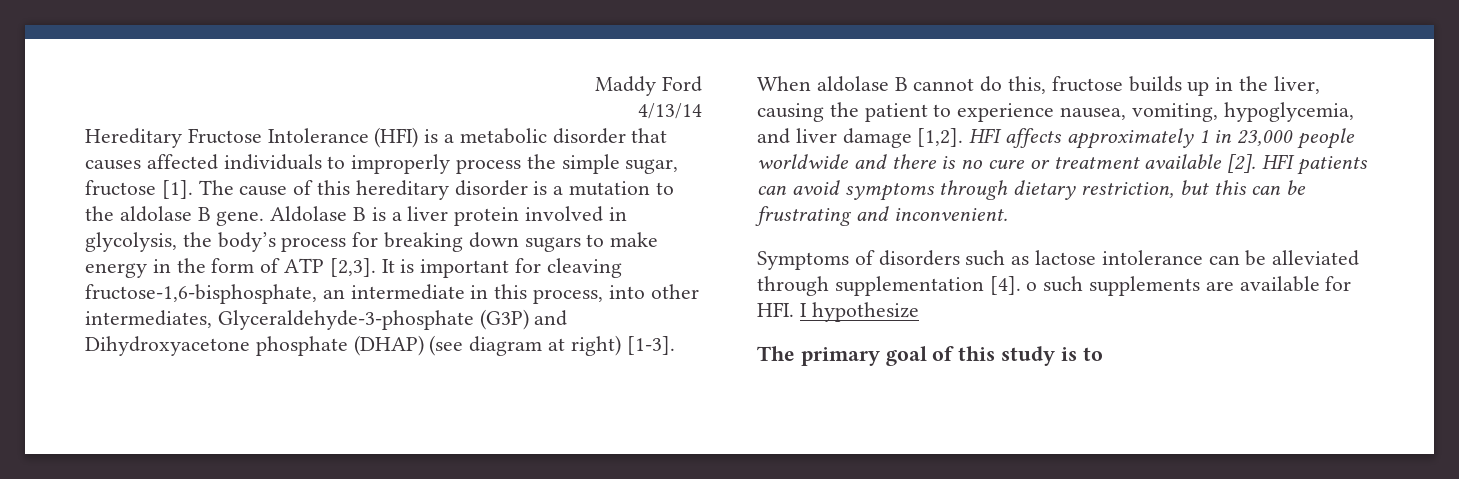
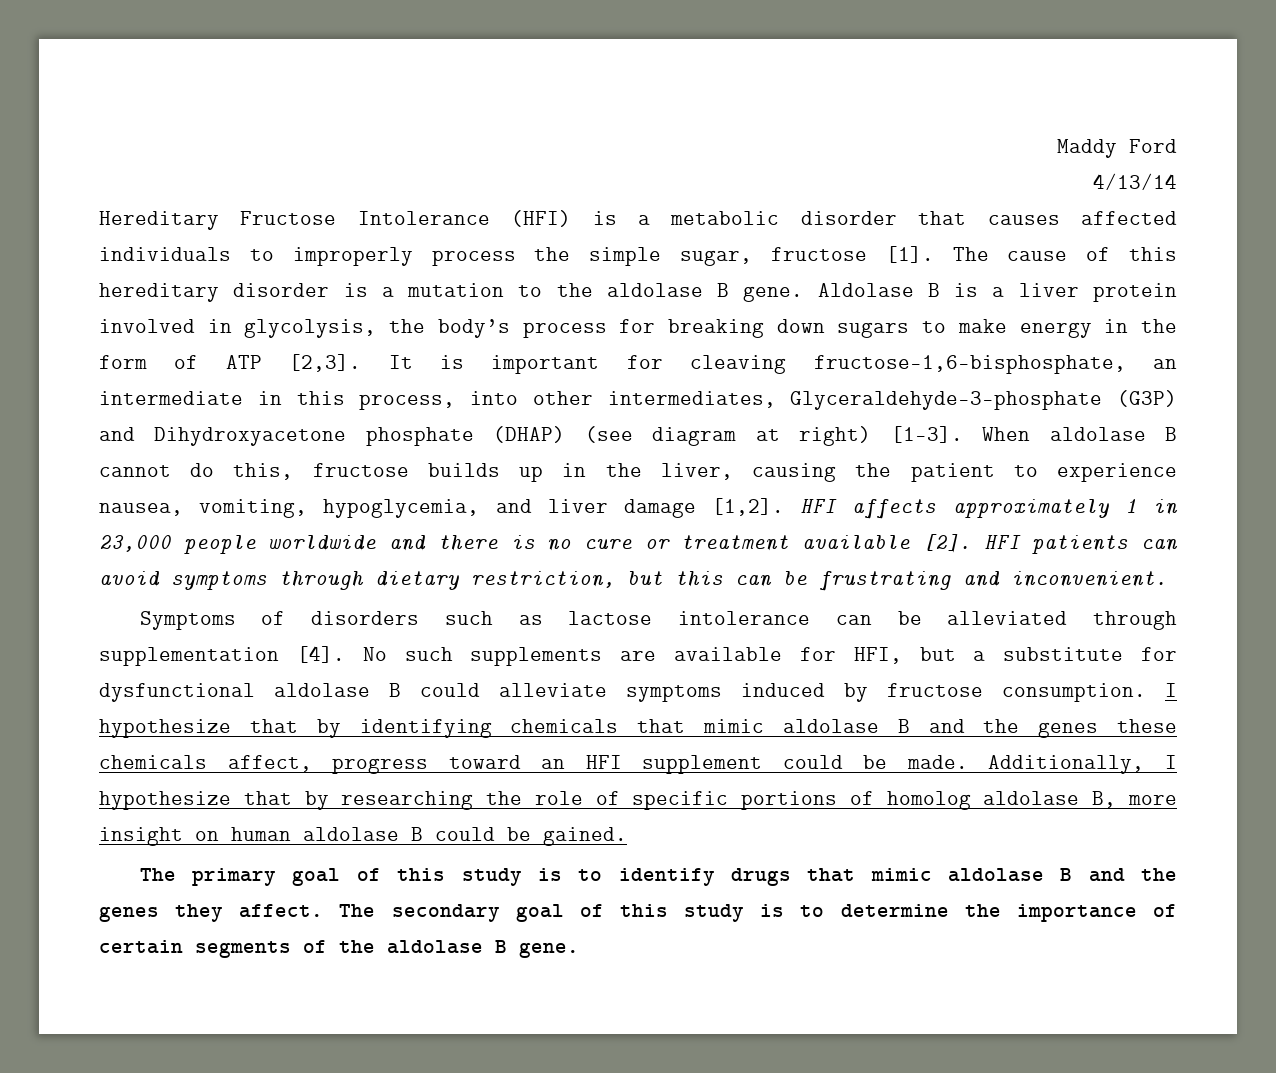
- Symptoms of disorders such as lactose intolerance can be alleviated through supplementation [4]. o such supplements are available for HFI. I hypothesize
+ Symptoms of disorders such as lactose intolerance can be alleviated through supplementation [4]. No such supplements are available for HFI, but a substitute for dysfunctional aldolase B could alleviate symptoms induced by fructose consumption. I hypothesize that by identifying chemicals that mimic aldolase B and the genes these chemicals affect, progress toward an HFI supplement could be made. Additionally, I hypothesize that by researching the role of specific portions of homolog aldolase B, more insight on human aldolase B could be gained.
- The primary goal of this study is to
+ The primary goal of this study is to identify drugs that mimic aldolase B and the genes they affect. The secondary goal of this study is to determine the importance of certain segments of the aldolase B gene.

